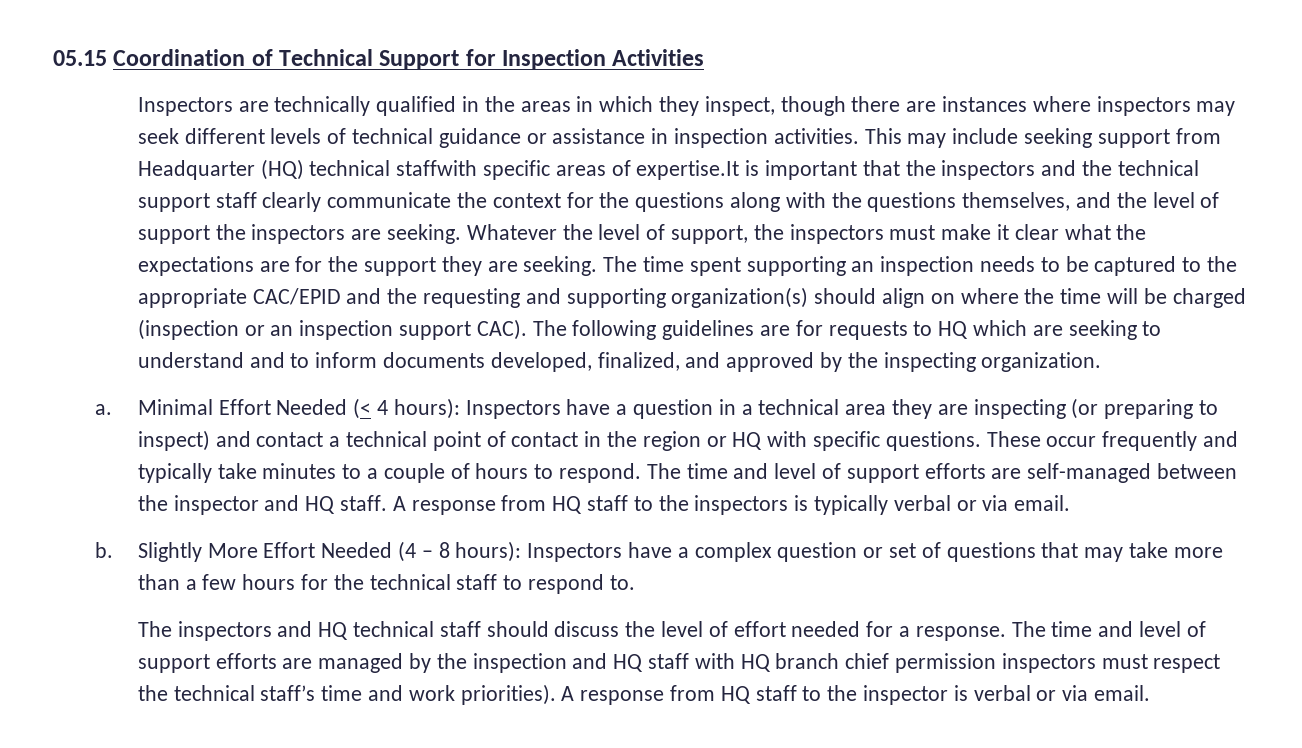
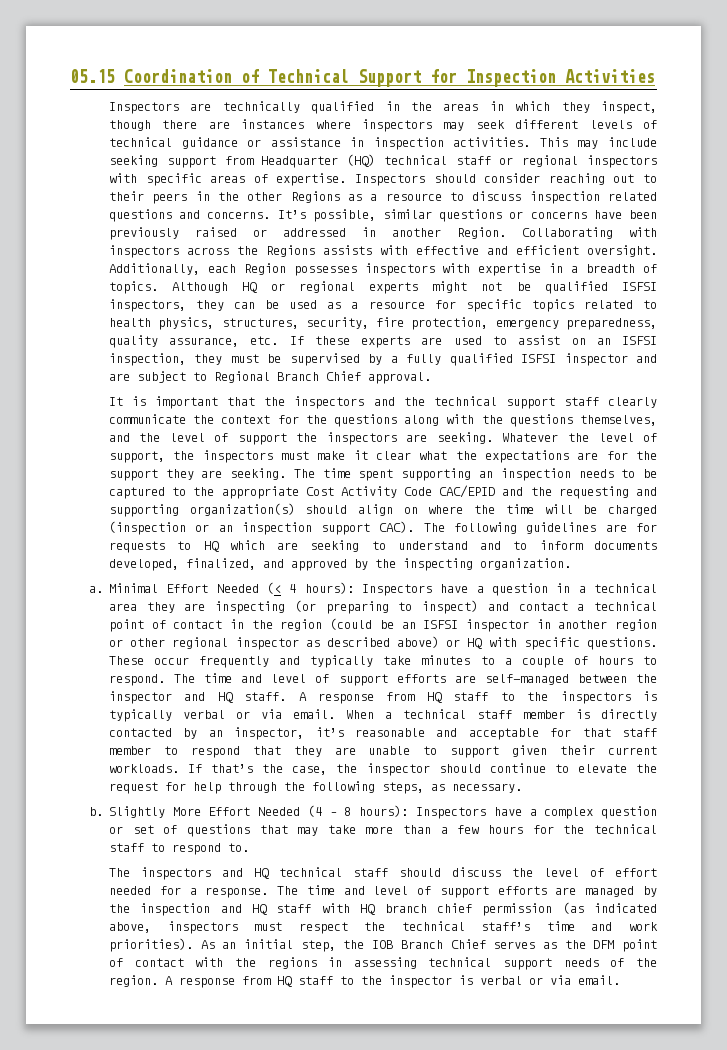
- This may include seeking support from Headquarter (HQ) technical staffwith specific areas of expertise.It is important that the inspectors and the technical support staff clearly communicate the context for the questions along with the questions themselves, and the level of support the inspectors are seeking.
+ This may include seeking support from Headquarter (HQ) technical staff or regional inspectors with specific areas of expertise. Inspectors should consider reaching out to their peers in the other Regions as a resource to discuss inspection related questions and concerns. It’s possible, similar questions or concerns have been previously raised or addressed in another Region. Collaborating with inspectors across the Regions assists with effective and efficient oversight. Additionally, each Region possesses inspectors with expertise in a breadth of topics. Although HQ or regional experts might not be qualified ISFSI inspectors, they can be used as a resource for specific topics related to health physics, structures, security, fire protection, emergency preparedness, quality assurance, etc. If these experts are used to assist on an ISFSI inspection, they must be supervised by a fully qualified ISFSI inspector and are subject to Regional Branch Chief approval.
+ It is important that the inspectors and the technical support staff clearly communicate the context for the questions along with the questions themselves, and the level of support the inspectors are seeking.
- The time spent supporting an inspection needs to be captured to the appropriate CAC/EPID and the requesting and supporting organization(s) should align on where the time will be charged (inspection or an inspection support CAC).
+ The time spent supporting an inspection needs to be captured to the appropriate Cost Activity Code CAC/EPID and the requesting and supporting organization(s) should align on where the time will be charged (inspection or an inspection support CAC).
- Minimal Effort Needed (< 4 hours): Inspectors have a question in a technical area they are inspecting (or preparing to inspect) and contact a technical point of contact in the region or HQ with specific questions.
+ Minimal Effort Needed (< 4 hours): Inspectors have a question in a technical area they are inspecting (or preparing to inspect) and contact a technical point of contact in the region (could be an ISFSI inspector in another region or other regional inspector as described above) or HQ with specific questions.
+ When a technical staff member is directly contacted by an inspector, it’s reasonable and acceptable for that staff member to respond that they are unable to support given their current workloads. If that’s the case, the inspector should continue to elevate the request for help through the following steps, as necessary.
- The time and level of support efforts are managed by the inspection and HQ staff with HQ branch chief permission inspectors must respect the technical staff’s time and work priorities).
+ The time and level of support efforts are managed by the inspection and HQ staff with HQ branch chief permission (as indicated above, inspectors must respect the technical staff’s time and work priorities).
+ As an initial step, the IOB Branch Chief serves as the DFM point of contact with the regions in assessing technical support needs of the region.

